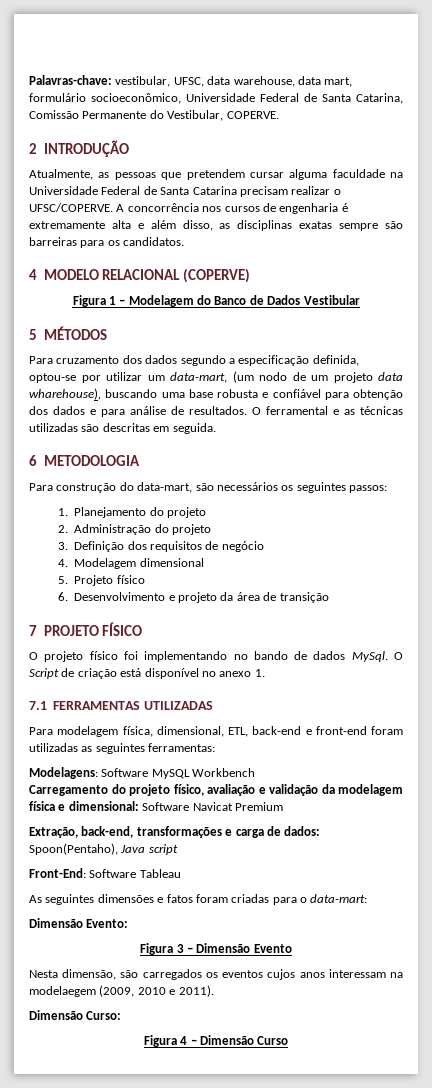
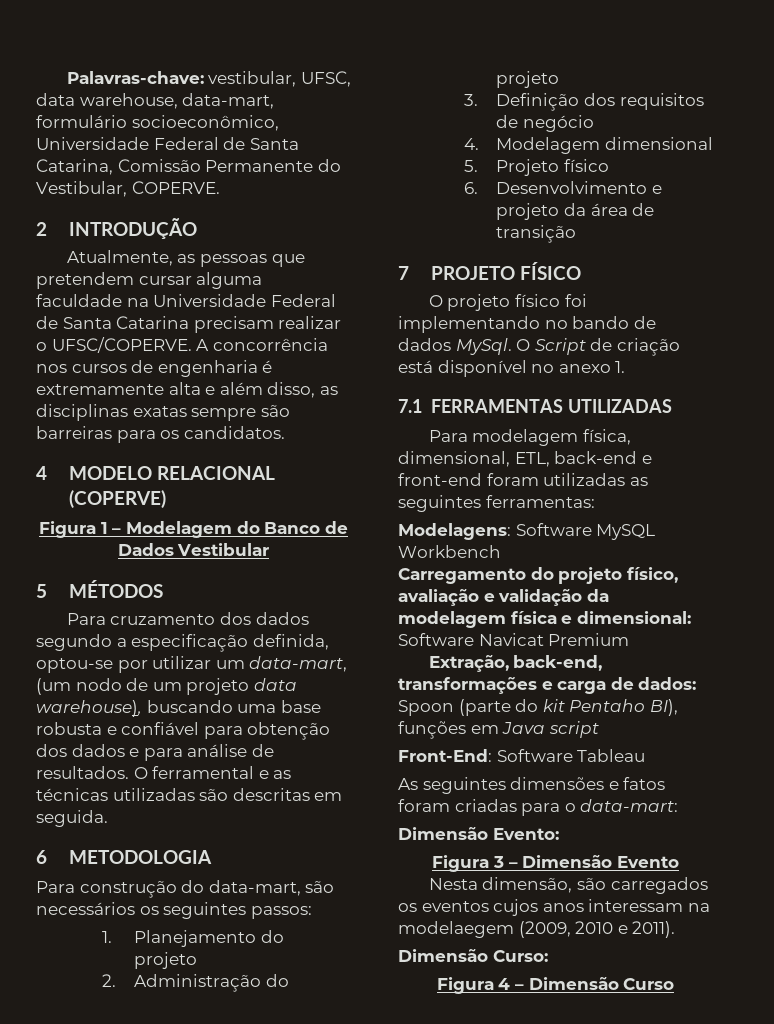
- Palavras-chave: vestibular, UFSC, data warehouse, data mart, formulário socioeconômico, Universidade Federal de Santa Catarina, Comissão Permanente do Vestibular, COPERVE.
+ Palavras-chave: vestibular, UFSC, data warehouse, data-mart, formulário socioeconômico, Universidade Federal de Santa Catarina, Comissão Permanente do Vestibular, COPERVE.
- Para cruzamento dos dados segundo a especificação definida, optou-se por utilizar um data-mart, (um nodo de um projeto data wharehouse), buscando uma base robusta e confiável para obtenção dos dados e para análise de resultados.
+ Para cruzamento dos dados segundo a especificação definida, optou-se por utilizar um data-mart, (um nodo de um projeto data warehouse), buscando uma base robusta e confiável para obtenção dos dados e para análise de resultados.
- Extração, back-end, transformações e carga de dados: Spoon(Pentaho), Java script
+ Extração, back-end, transformações e carga de dados: Spoon (parte do kit Pentaho BI), funções em Java script

